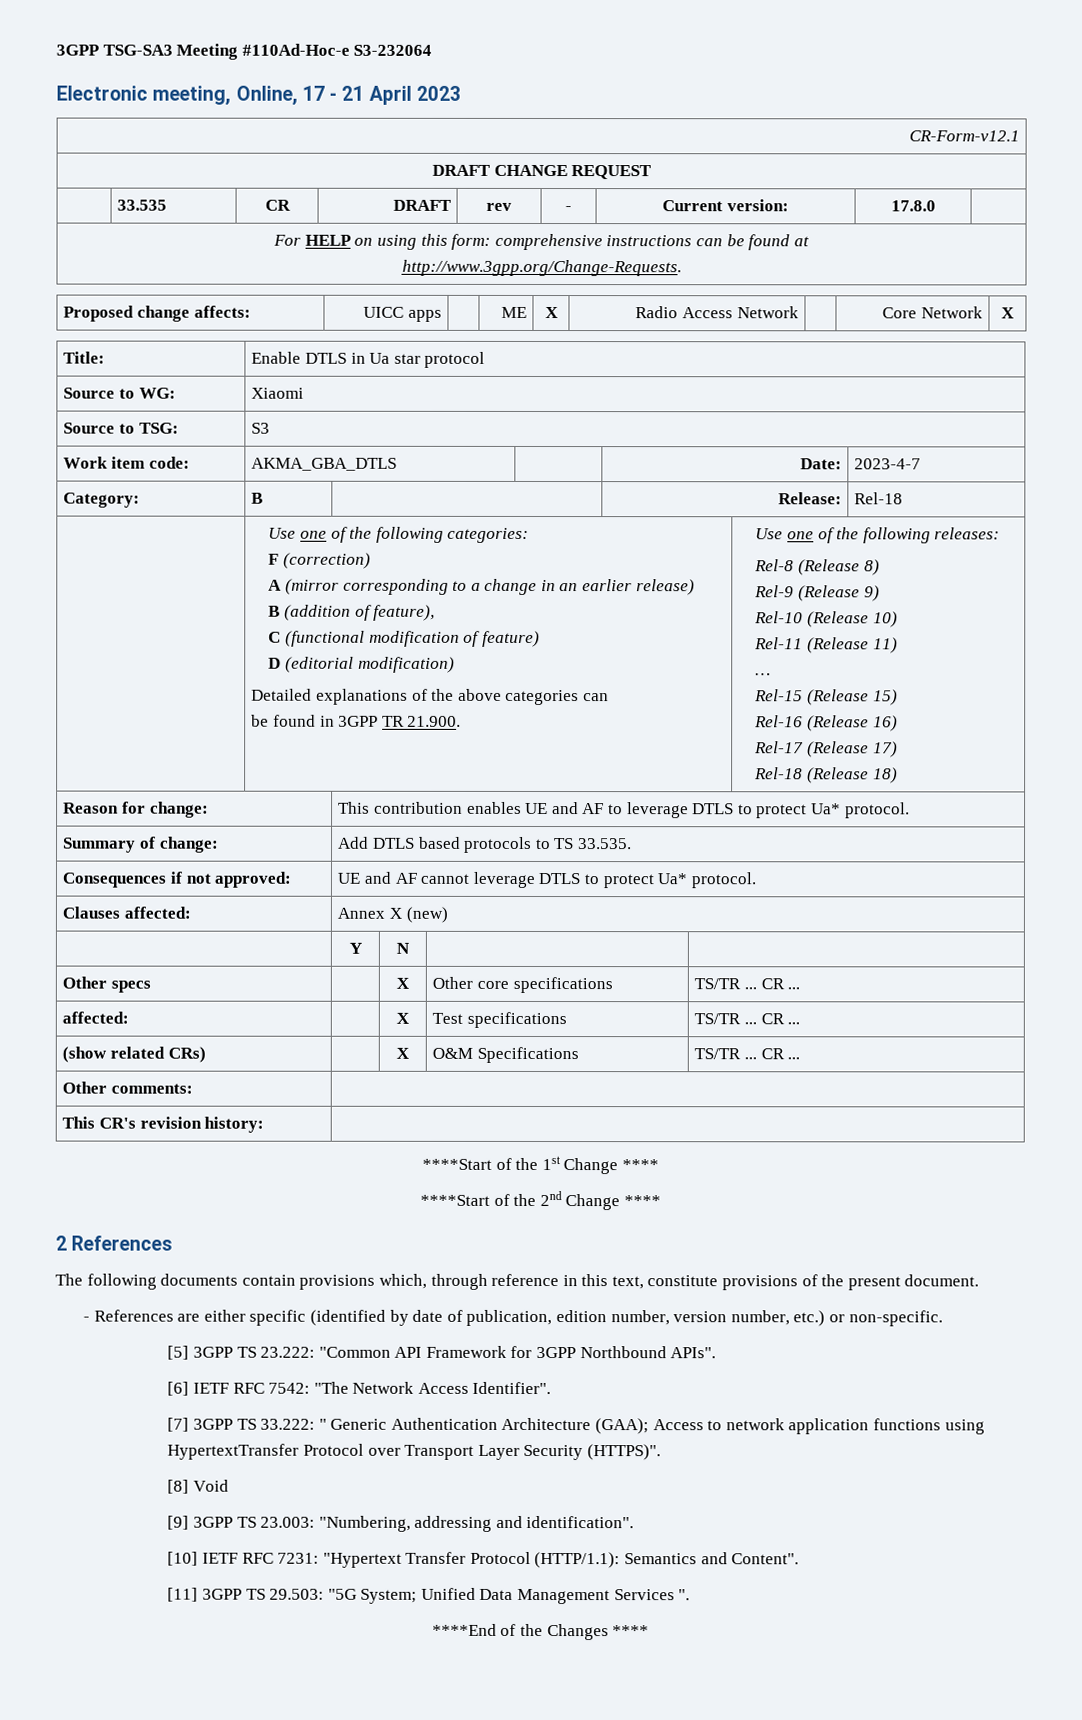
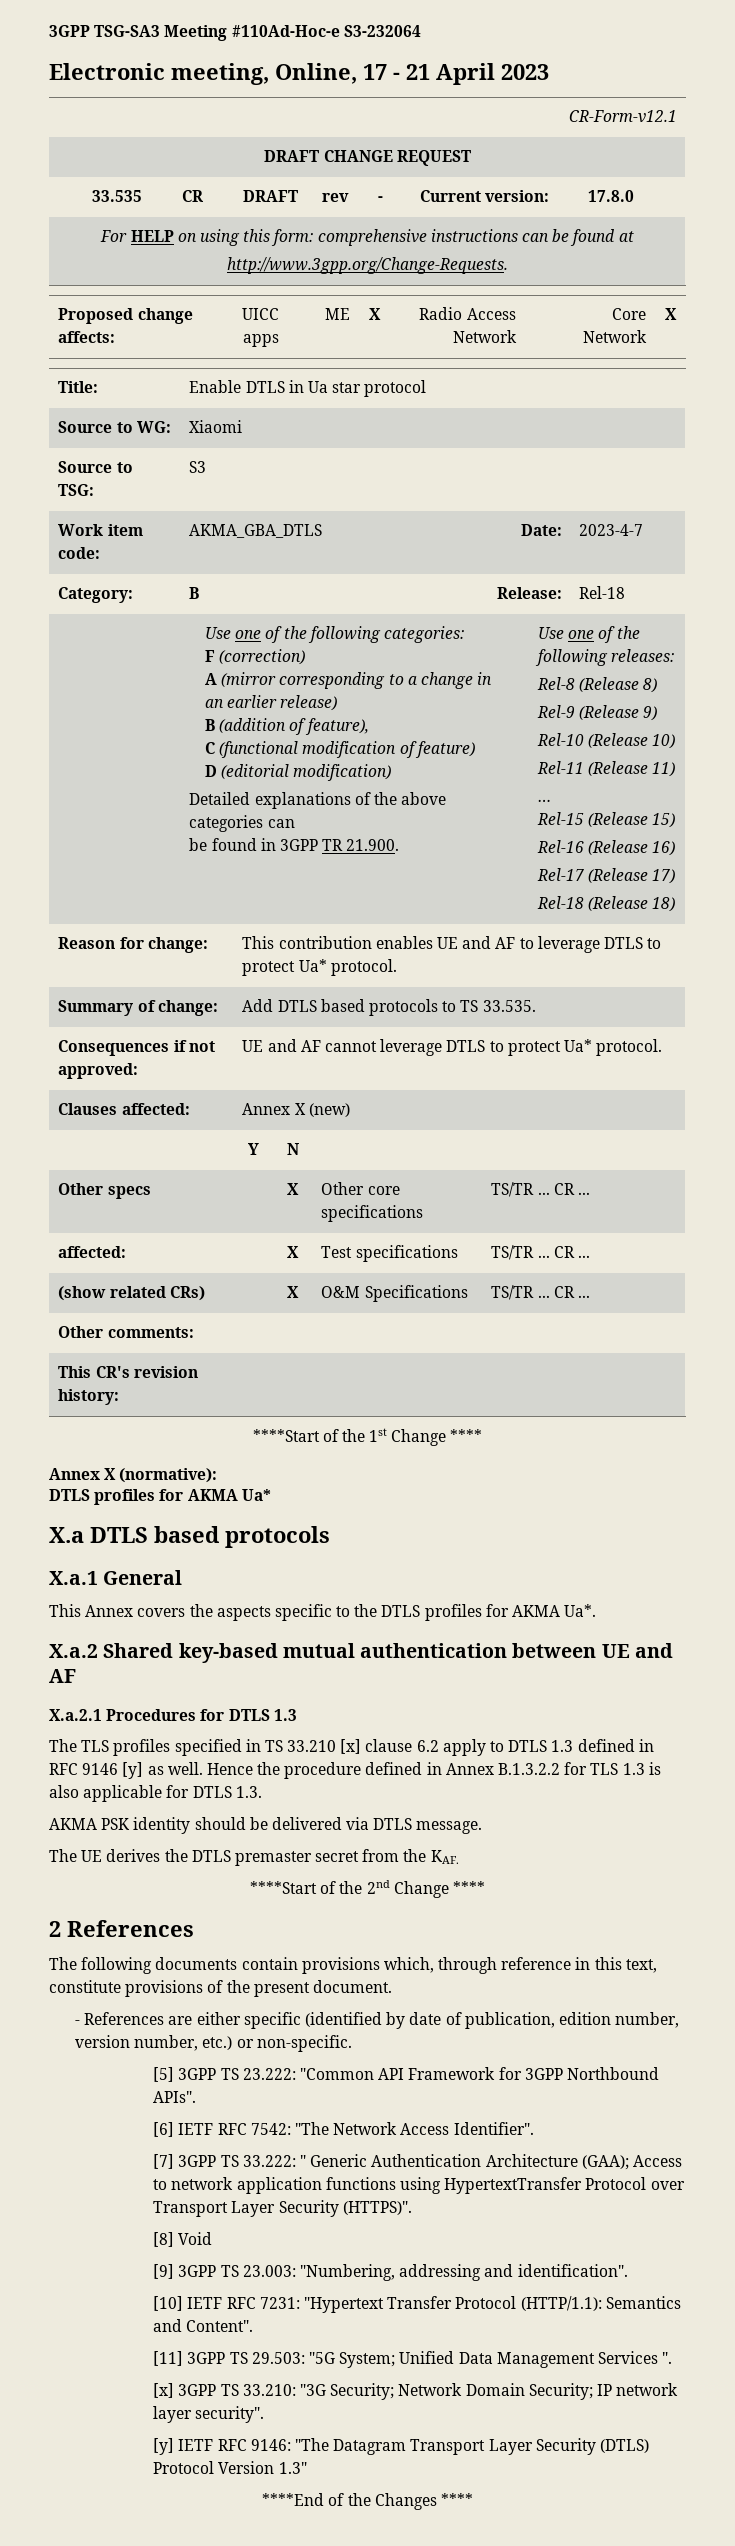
+ Annex X (normative):
+ DTLS profiles for AKMA Ua*
+ X.a DTLS based protocols
+ X.a.1 General
+ This Annex covers the aspects specific to the DTLS profiles for AKMA Ua*.
+ X.a.2 Shared key-based mutual authentication between UE and AF
+ X.a.2.1 Procedures for DTLS 1.3
+ The TLS profiles specified in TS 33.210 [x] clause 6.2 apply to DTLS 1.3 defined in RFC 9146 [y] as well. Hence the procedure defined in Annex B.1.3.2.2 for TLS 1.3 is also applicable for DTLS 1.3.
+ AKMA PSK identity should be delivered via DTLS message.
+ The UE derives the DTLS premaster secret from the KAF.
+ [x] 3GPP TS 33.210: "3G Security; Network Domain Security; IP network layer security".
+ [y] IETF RFC 9146: "The Datagram Transport Layer Security (DTLS) Protocol Version 1.3"

